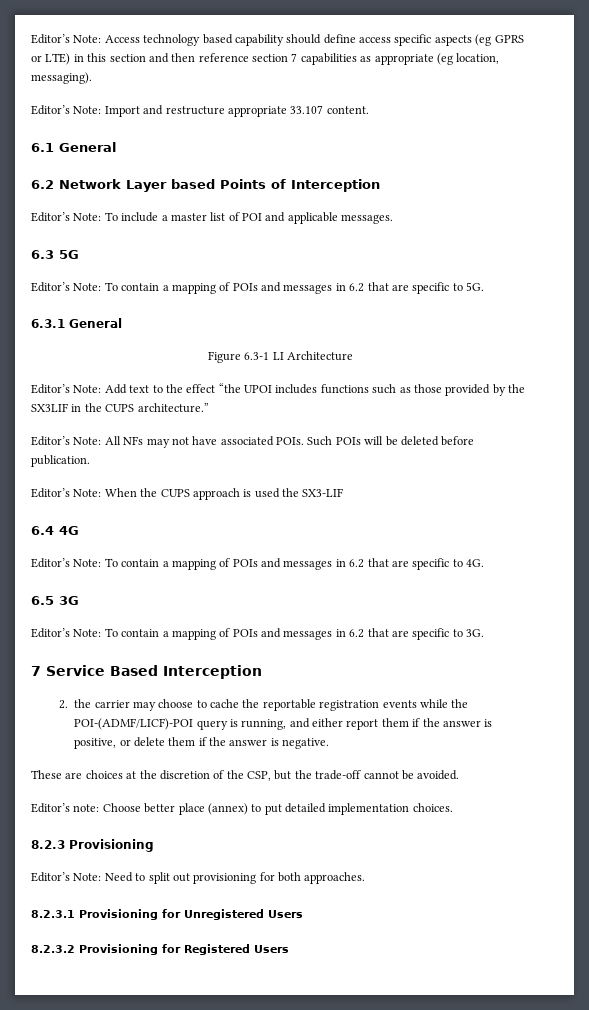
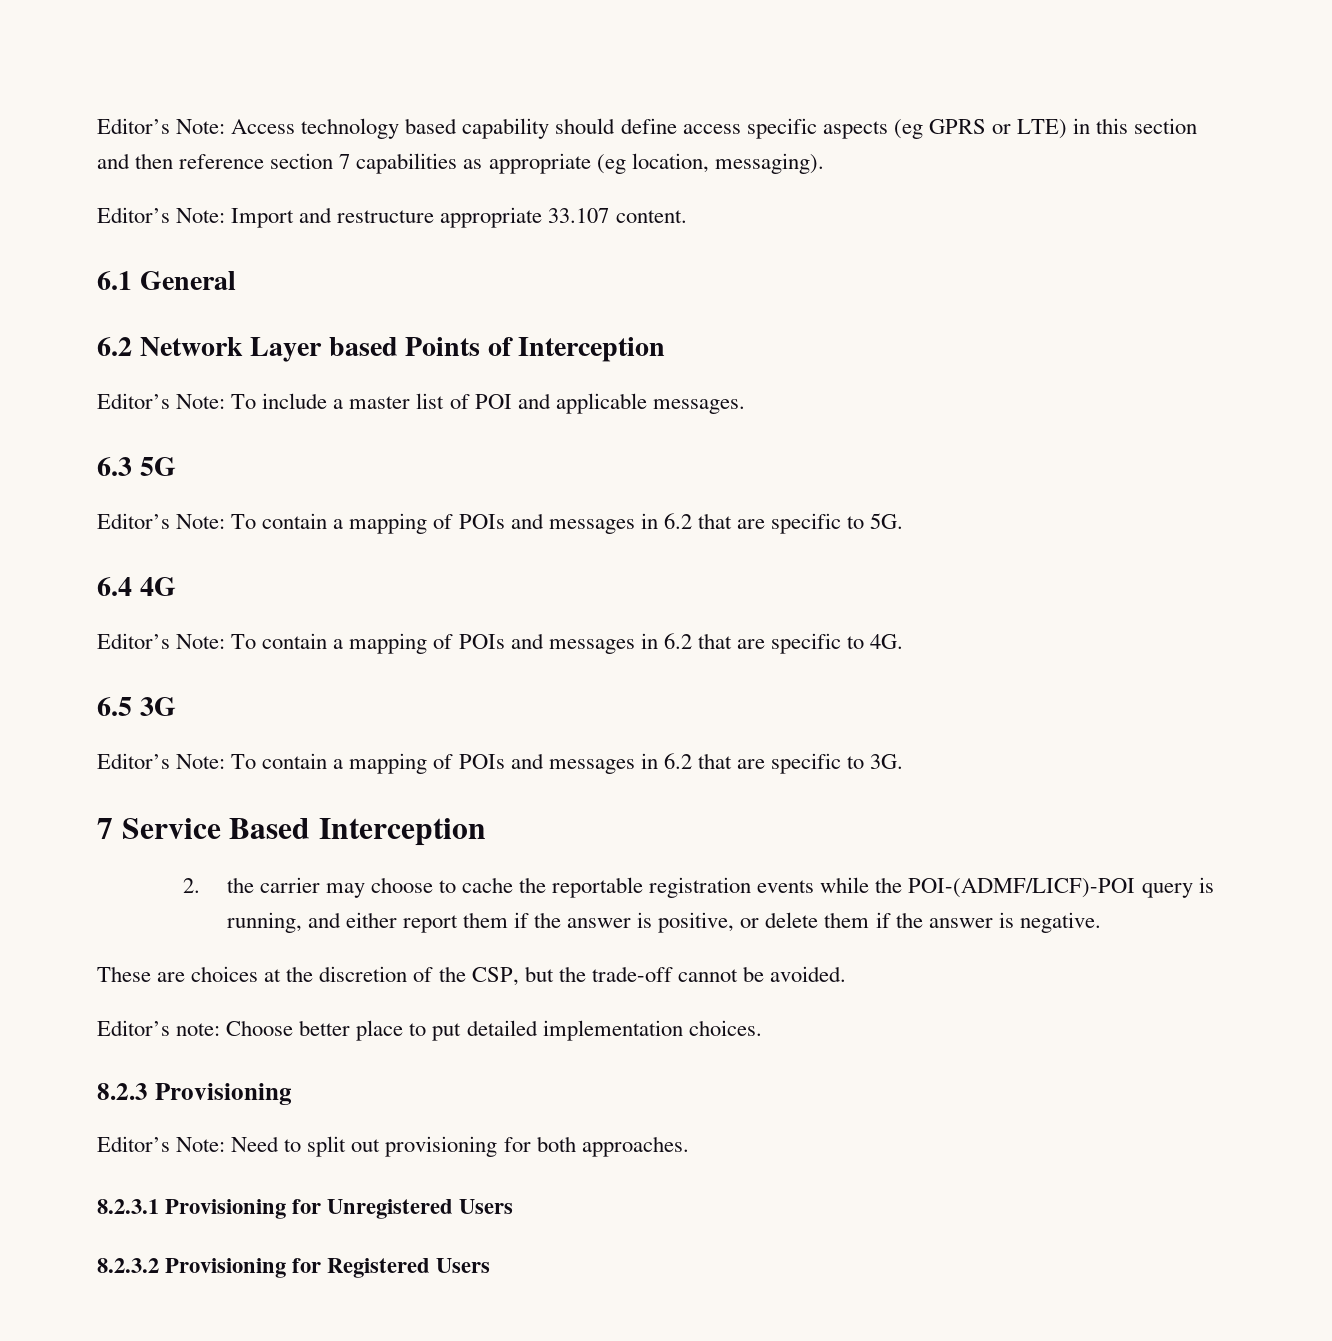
- 6.3.1 General
- Figure 6.3-1 LI Architecture
- Editor’s Note: Add text to the effect “the UPOI includes functions such as those provided by the SX3LIF in the CUPS architecture.”
- Editor’s Note: All NFs may not have associated POIs. Such POIs will be deleted before publication.
- Editor’s Note: When the CUPS approach is used the SX3-LIF
- Editor’s note: Choose better place (annex) to put detailed implementation choices.
+ Editor’s note: Choose better place to put detailed implementation choices.

